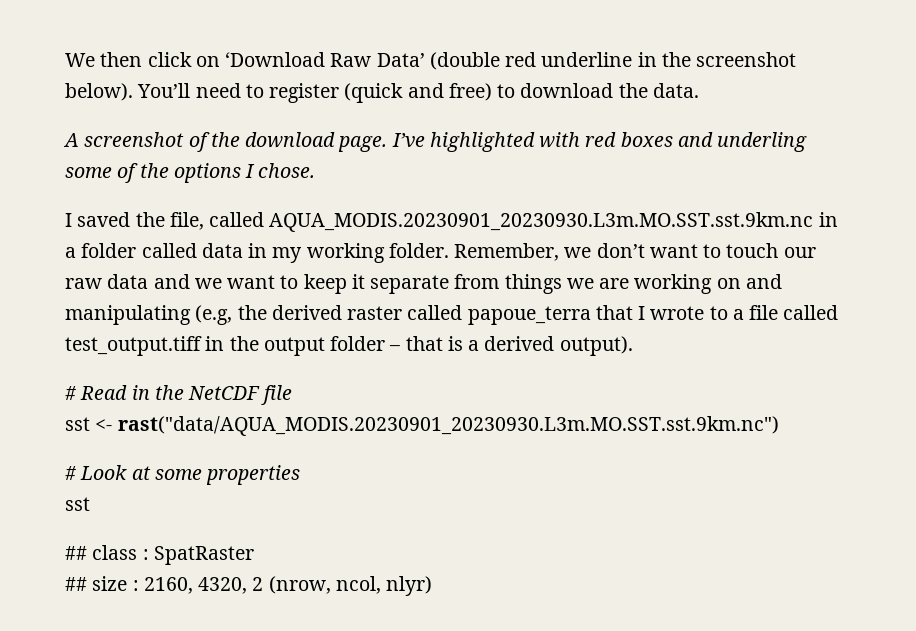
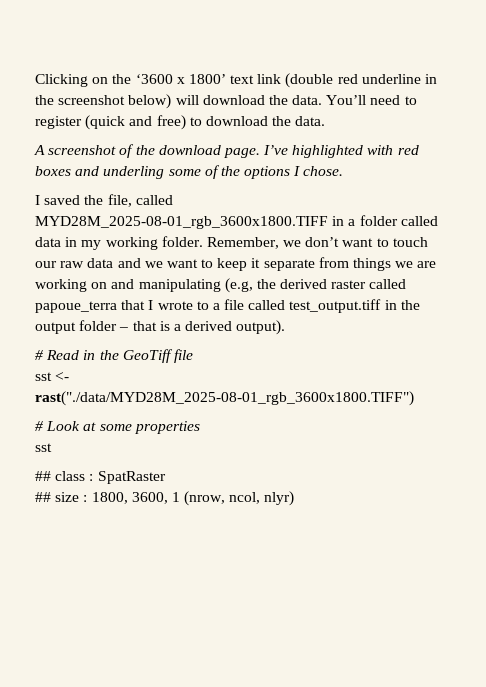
- We then click on ‘Download Raw Data’ (double red underline in the screenshot below).
+ Clicking on the ‘3600 x 1800’ text link (double red underline in the screenshot below) will download the data.
- I saved the file, called AQUA_MODIS.20230901_20230930.L3m.MO.SST.sst.9km.nc in a folder called data in my working folder.
+ I saved the file, called MYD28M_2025-08-01_rgb_3600x1800.TIFF in a folder called data in my working folder.
- # Read in the NetCDF file
+ # Read in the GeoTiff file
- sst <- rast("data/AQUA_MODIS.20230901_20230930.L3m.MO.SST.sst.9km.nc")
+ sst <- rast("./data/MYD28M_2025-08-01_rgb_3600x1800.TIFF")
- ## size : 2160, 4320, 2 (nrow, ncol, nlyr)
+ ## size : 1800, 3600, 1 (nrow, ncol, nlyr)

